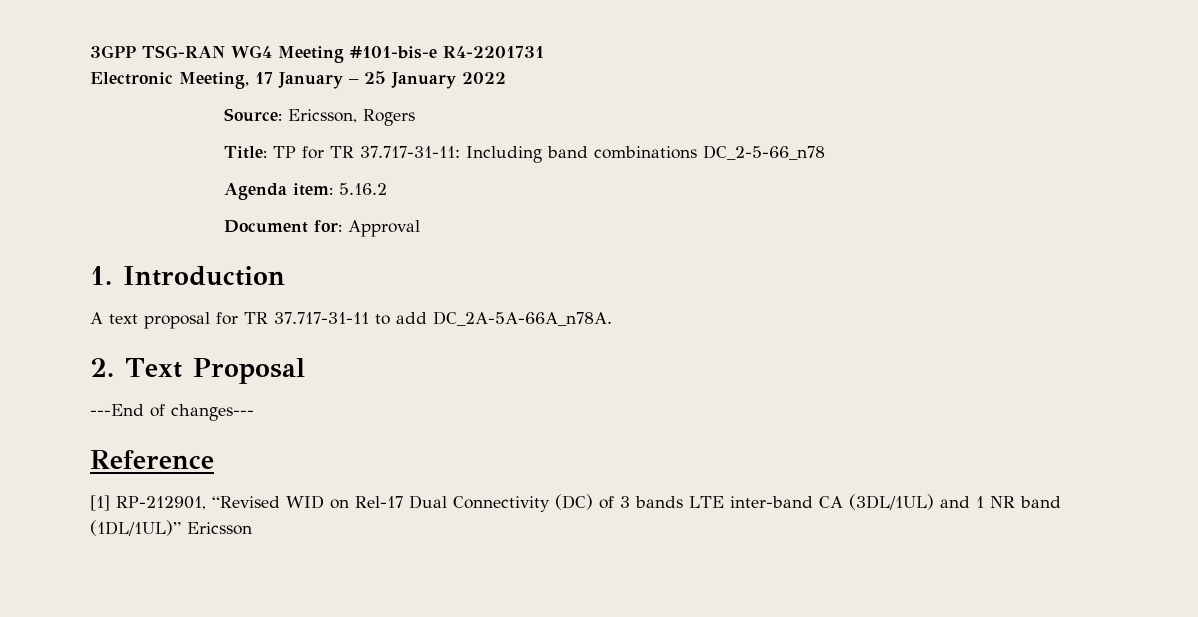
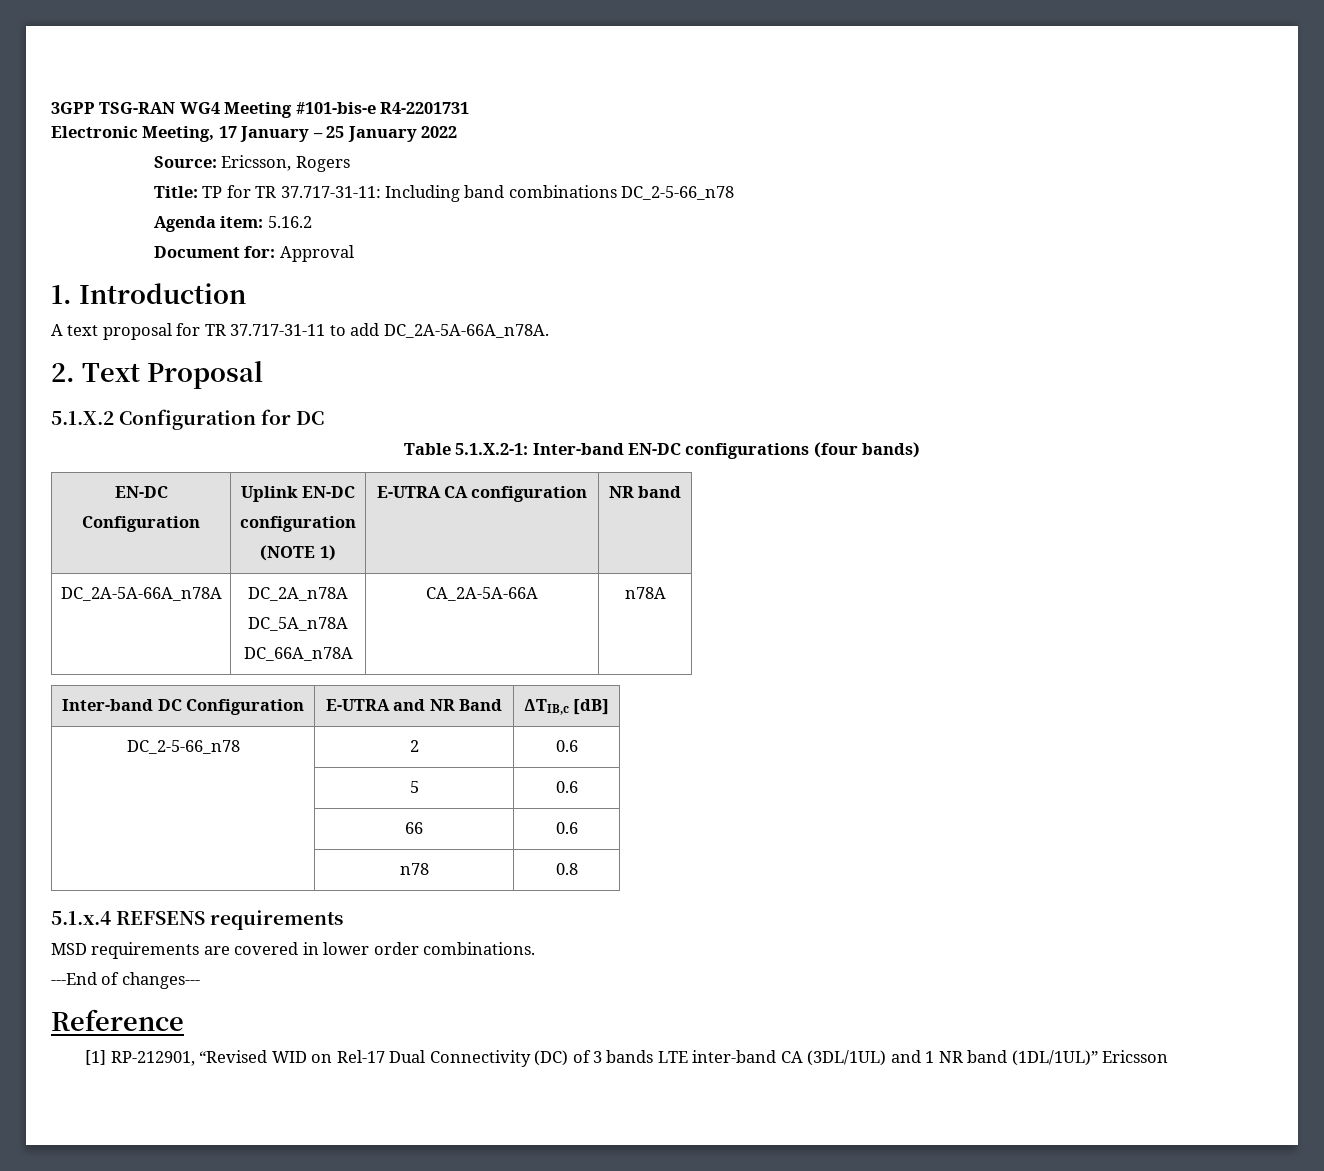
+ 5.1.X.2 Configuration for DC
+ Table 5.1.X.2-1: Inter-band EN-DC configurations (four bands)
+ EN-DC
+ Configuration | Uplink EN-DC
+ configuration
+ (NOTE 1) | E-UTRA CA configuration | NR band
+ DC_2A-5A-66A_n78A | DC_2A_n78A
+ DC_5A_n78A
+ DC_66A_n78A | CA_2A-5A-66A | n78A
+ Inter-band DC Configuration | E-UTRA and NR Band | ΔTIB,c [dB]
+ DC_2-5-66_n78 | 2 | 0.6
+ | 5 | 0.6
+ | 66 | 0.6
+ | n78 | 0.8
+ 5.1.x.4 REFSENS requirements
+ MSD requirements are covered in lower order combinations.

